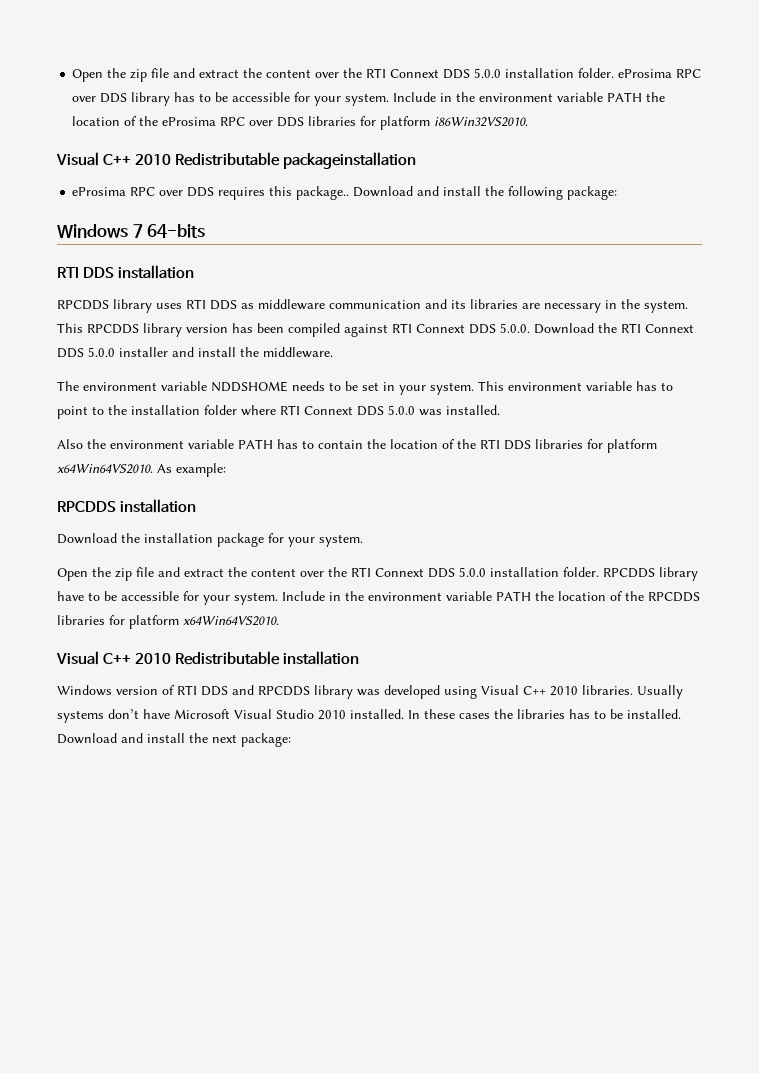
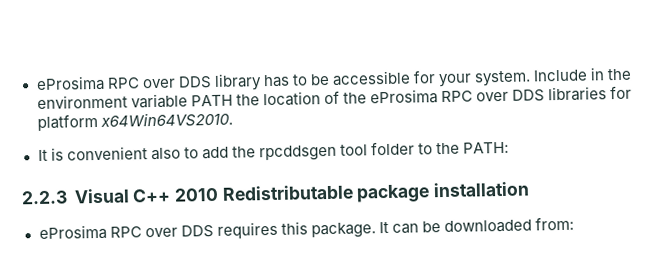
- Open the zip file and extract the content over the RTI Connext DDS 5.0.0 installation folder. eProsima RPC over DDS library has to be accessible for your system.
+ eProsima RPC over DDS library has to be accessible for your system.
- Include in the environment variable PATH the location of the eProsima RPC over DDS libraries for platform i86Win32VS2010.
- Visual C++ 2010 Redistributable packageinstallation
+ Include in the environment variable PATH the location of the eProsima RPC over DDS libraries for platform x64Win64VS2010.
+ It is convenient also to add the rpcddsgen tool folder to the PATH:
+ 2.2.3 Visual C++ 2010 Redistributable package installation
- eProsima RPC over DDS requires this package.. Download and install the following package:
- Windows 7 64-bits
- RTI DDS installation
- RPCDDS library uses RTI DDS as middleware communication and its libraries are necessary in the system. This RPCDDS library version has been compiled against RTI Connext DDS 5.0.0. Download the RTI Connext DDS 5.0.0 installer and install the middleware.
- The environment variable NDDSHOME needs to be set in your system. This environment variable has to point to the installation folder where RTI Connext DDS 5.0.0 was installed.
- Also the environment variable PATH has to contain the location of the RTI DDS libraries for platform x64Win64VS2010. As example:
- RPCDDS installation
- Download the installation package for your system.
- Open the zip file and extract the content over the RTI Connext DDS 5.0.0 installation folder. RPCDDS library have to be accessible for your system. Include in the environment variable PATH the location of the RPCDDS libraries for platform x64Win64VS2010.
- Visual C++ 2010 Redistributable installation
- Windows version of RTI DDS and RPCDDS library was developed using Visual C++ 2010 libraries. Usually systems don’t have Microsoft Visual Studio 2010 installed. In these cases the libraries has to be installed. Download and install the next package:
+ eProsima RPC over DDS requires this package. It can be downloaded from:

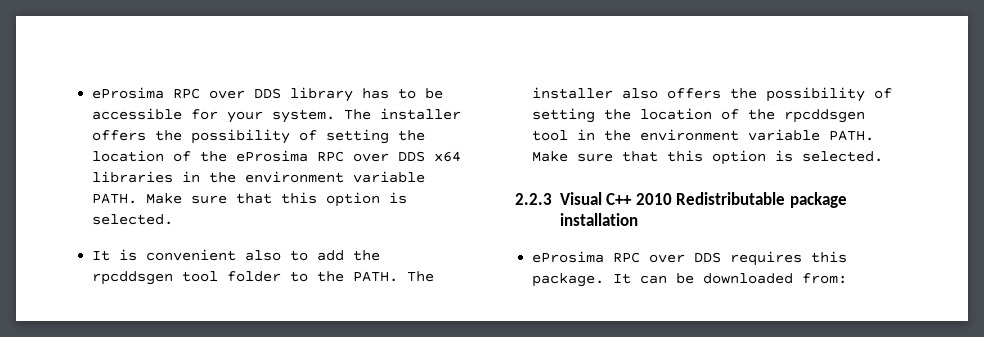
- Include in the environment variable PATH the location of the eProsima RPC over DDS libraries for platform x64Win64VS2010.
+ The installer offers the possibility of setting the location of the eProsima RPC over DDS x64 libraries in the environment variable PATH. Make sure that this option is selected.
- It is convenient also to add the rpcddsgen tool folder to the PATH:
+ It is convenient also to add the rpcddsgen tool folder to the PATH. The installer also offers the possibility of setting the location of the rpcddsgen tool in the environment variable PATH. Make sure that this option is selected.

